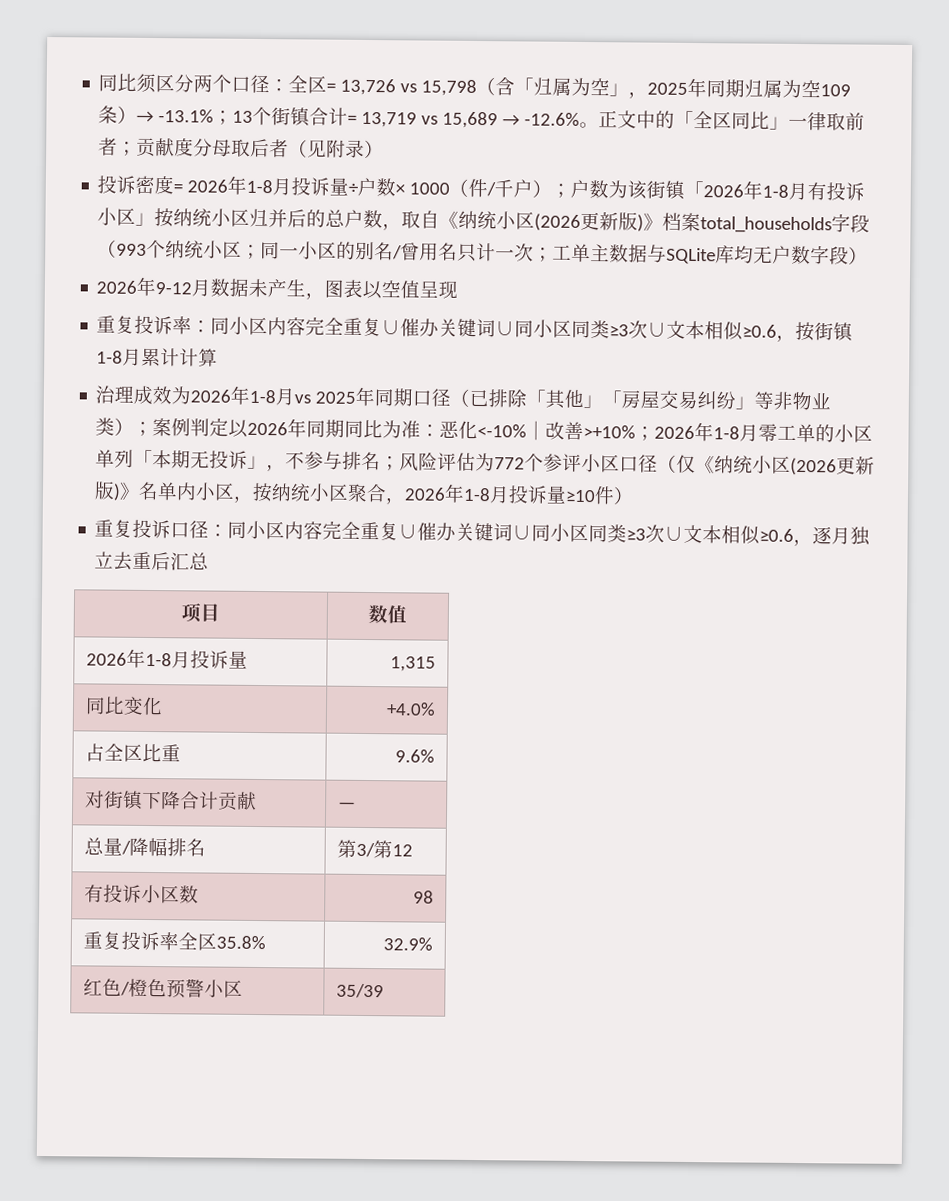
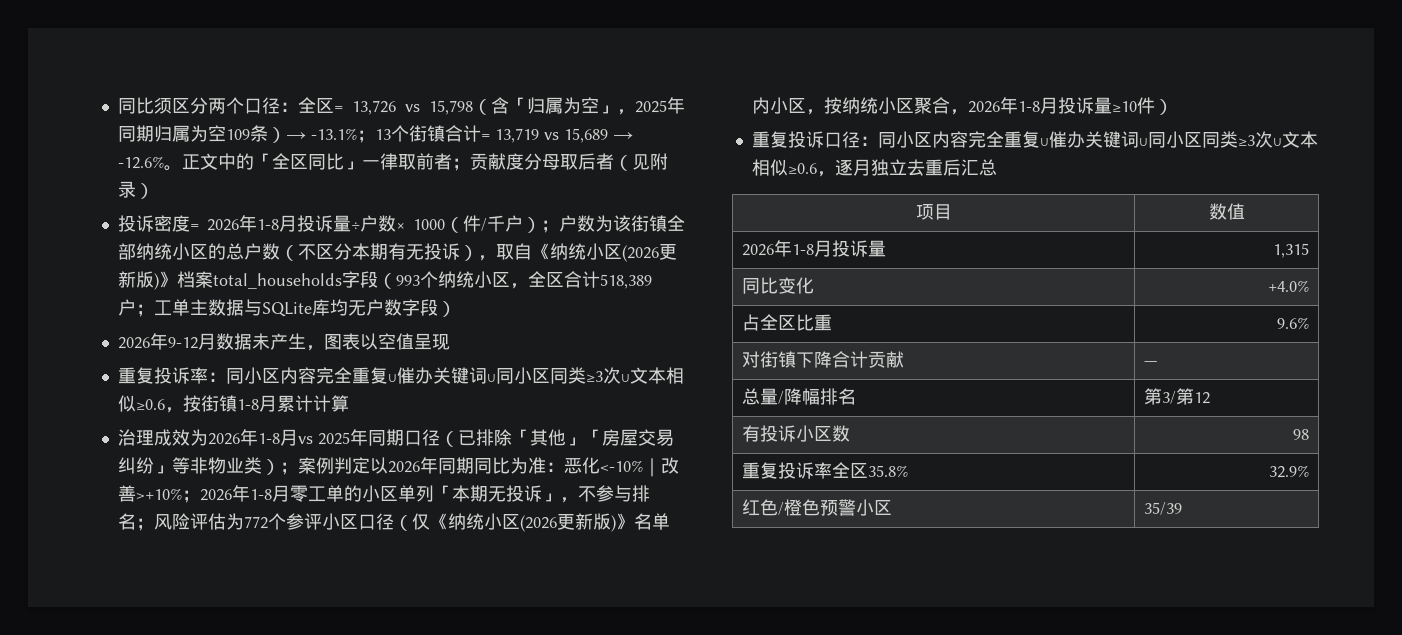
- 投诉密度= 2026年1-8月投诉量÷户数× 1000（件/千户）；户数为该街镇「2026年1-8月有投诉小区」按纳统小区归并后的总户数，取自《纳统小区(2026更新版)》档案total_households字段（993个纳统小区；同一小区的别名/曾用名只计一次；工单主数据与SQLite库均无户数字段）
+ 投诉密度= 2026年1-8月投诉量÷户数× 1000（件/千户）；户数为该街镇全部纳统小区的总户数（不区分本期有无投诉），取自《纳统小区(2026更新版)》档案total_households字段（993个纳统小区，全区合计518,389户；工单主数据与SQLite库均无户数字段）

